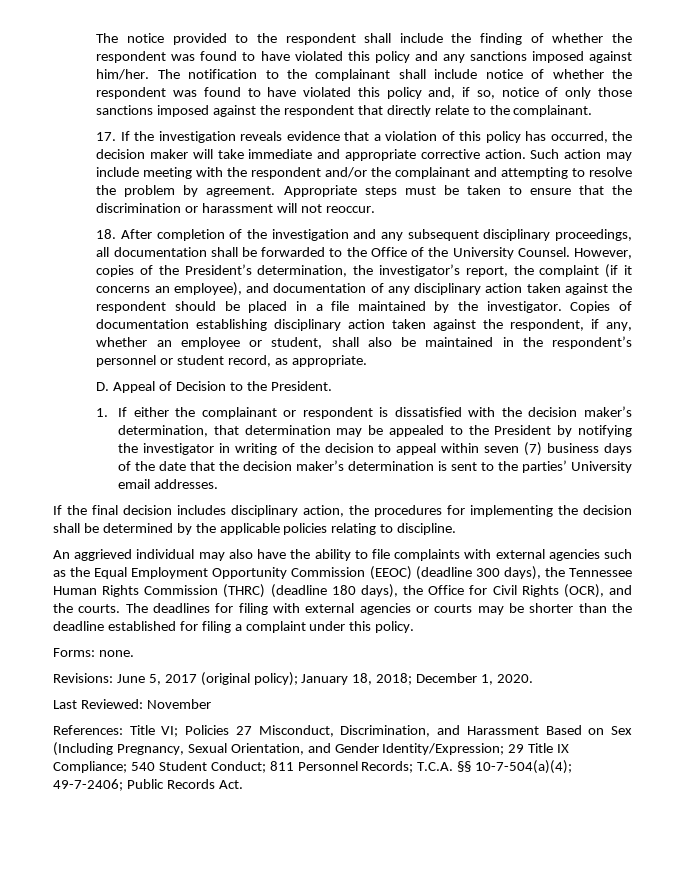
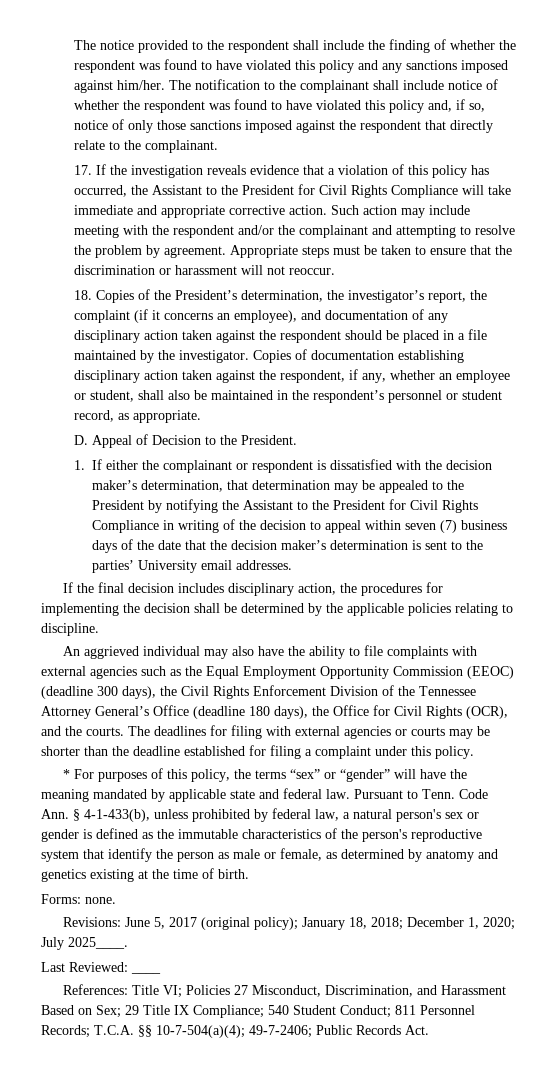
- 17. If the investigation reveals evidence that a violation of this policy has occurred, the decision maker will take immediate and appropriate corrective action.
+ 17. If the investigation reveals evidence that a violation of this policy has occurred, the Assistant to the President for Civil Rights Compliance will take immediate and appropriate corrective action.
- 18. After completion of the investigation and any subsequent disciplinary proceedings, all documentation shall be forwarded to the Office of the University Counsel. However, copies of the President’s determination, the investigator’s report, the complaint (if it concerns an employee), and documentation of any disciplinary action taken against the respondent should be placed in a file maintained by the investigator.
+ 18. Copies of the President’s determination, the investigator’s report, the complaint (if it concerns an employee), and documentation of any disciplinary action taken against the respondent should be placed in a file maintained by the investigator.
- 1. If either the complainant or respondent is dissatisfied with the decision maker’s determination, that determination may be appealed to the President by notifying the investigator in writing of the decision to appeal within seven (7) business days of the date that the decision maker’s determination is sent to the parties’ University email addresses.
+ 1. If either the complainant or respondent is dissatisfied with the decision maker’s determination, that determination may be appealed to the President by notifying the Assistant to the President for Civil Rights Compliance in writing of the decision to appeal within seven (7) business days of the date that the decision maker’s determination is sent to the parties’ University email addresses.
- An aggrieved individual may also have the ability to file complaints with external agencies such as the Equal Employment Opportunity Commission (EEOC) (deadline 300 days), the Tennessee Human Rights Commission (THRC) (deadline 180 days), the Office for Civil Rights (OCR), and the courts.
+ An aggrieved individual may also have the ability to file complaints with external agencies such as the Equal Employment Opportunity Commission (EEOC) (deadline 300 days), the Civil Rights Enforcement Division of the Tennessee Attorney General’s Office (deadline 180 days), the Office for Civil Rights (OCR), and the courts.
+ * For purposes of this policy, the terms “sex” or “gender” will have the meaning mandated by applicable state and federal law. Pursuant to Tenn. Code Ann. § 4-1-433(b), unless prohibited by federal law, a natural person's sex or gender is defined as the immutable characteristics of the person's reproductive system that identify the person as male or female, as determined by anatomy and genetics existing at the time of birth.
- Revisions: June 5, 2017 (original policy); January 18, 2018; December 1, 2020.
+ Revisions: June 5, 2017 (original policy); January 18, 2018; December 1, 2020; July 2025____.
- Last Reviewed: November
+ Last Reviewed: ____
- References: Title VI; Policies 27 Misconduct, Discrimination, and Harassment Based on Sex (Including Pregnancy, Sexual Orientation, and Gender Identity/Expression; 29 Title IX Compliance; 540 Student Conduct; 811 Personnel Records; T.C.A. §§ 10-7-504(a)(4); 49-7-2406; Public Records Act.
+ References: Title VI; Policies 27 Misconduct, Discrimination, and Harassment Based on Sex; 29 Title IX Compliance; 540 Student Conduct; 811 Personnel Records; T.C.A. §§ 10-7-504(a)(4); 49-7-2406; Public Records Act.

